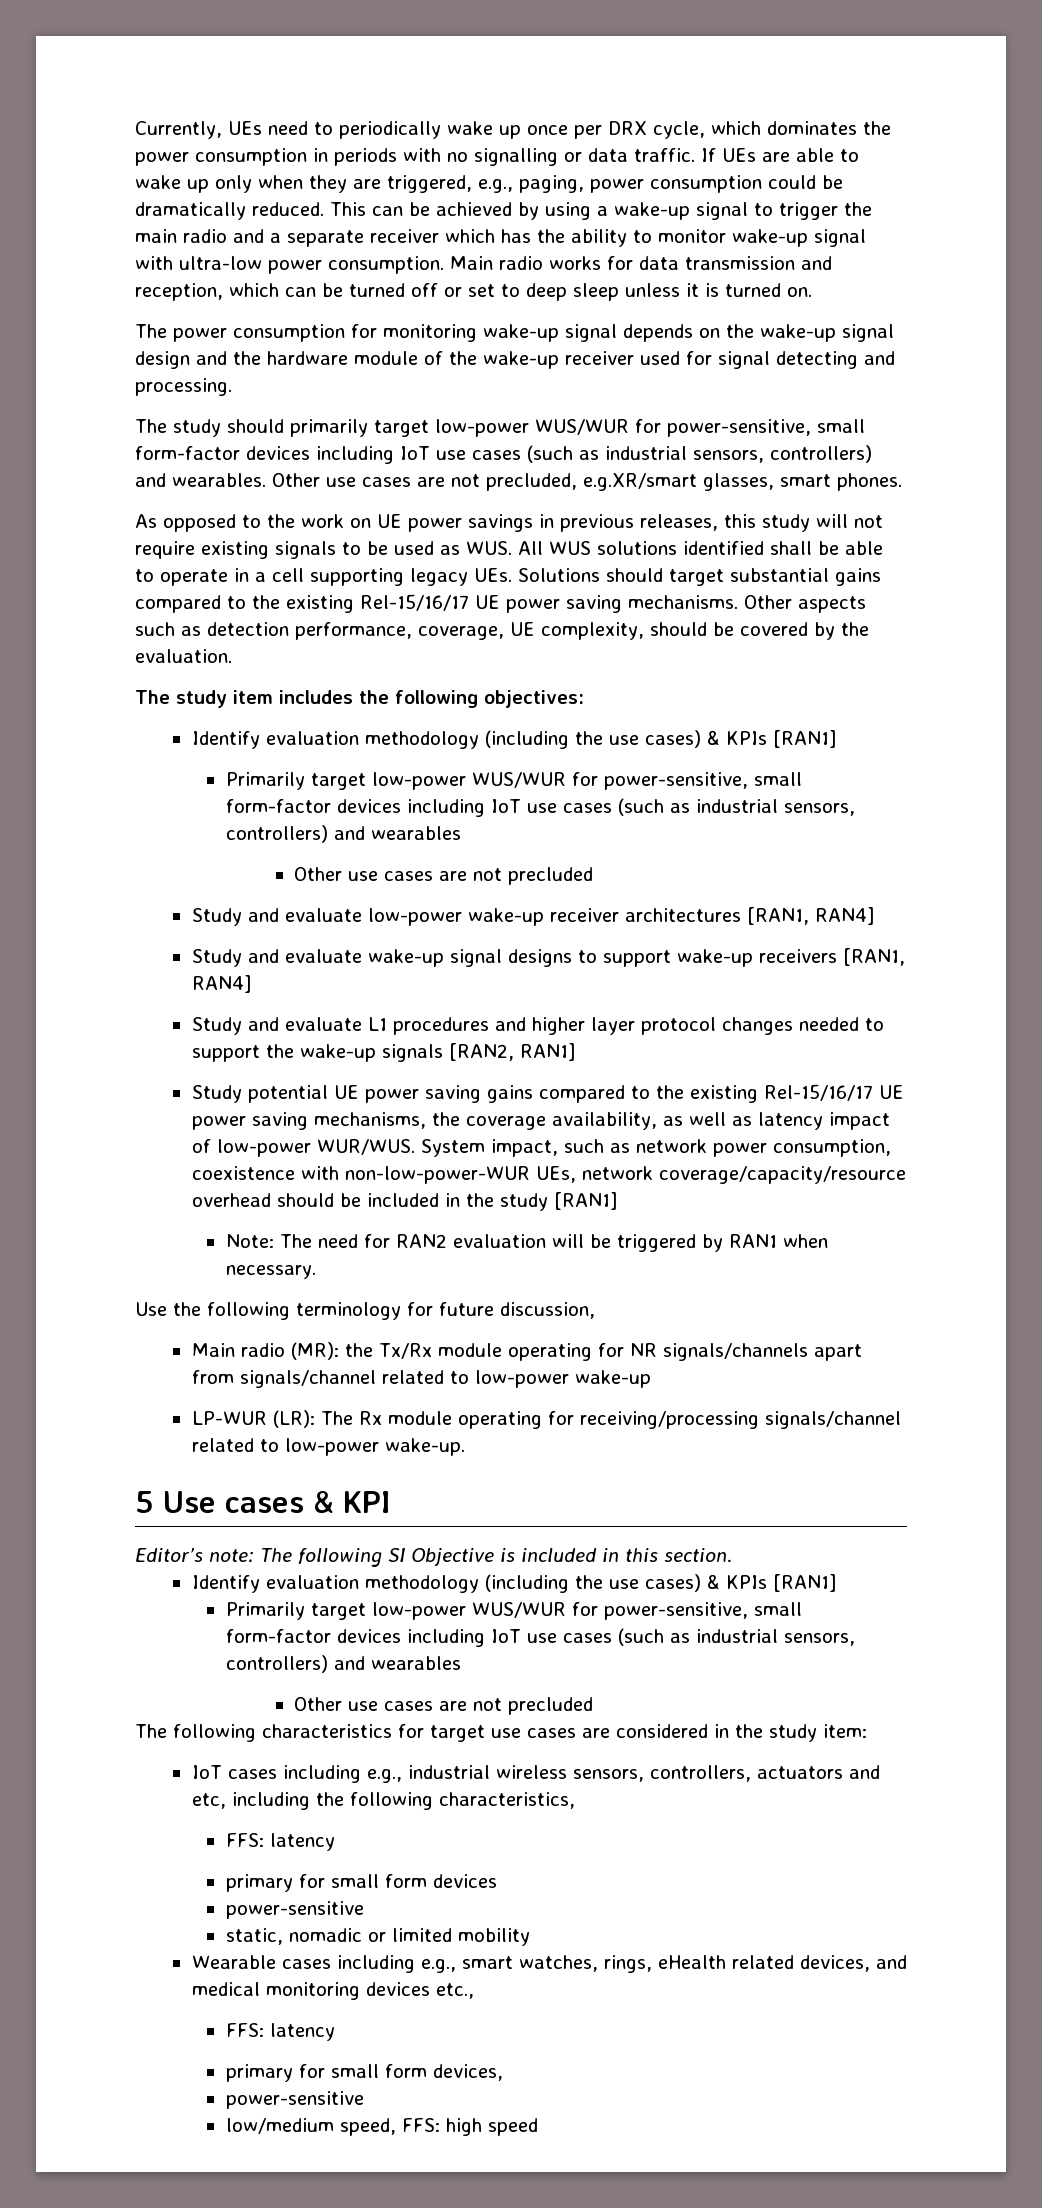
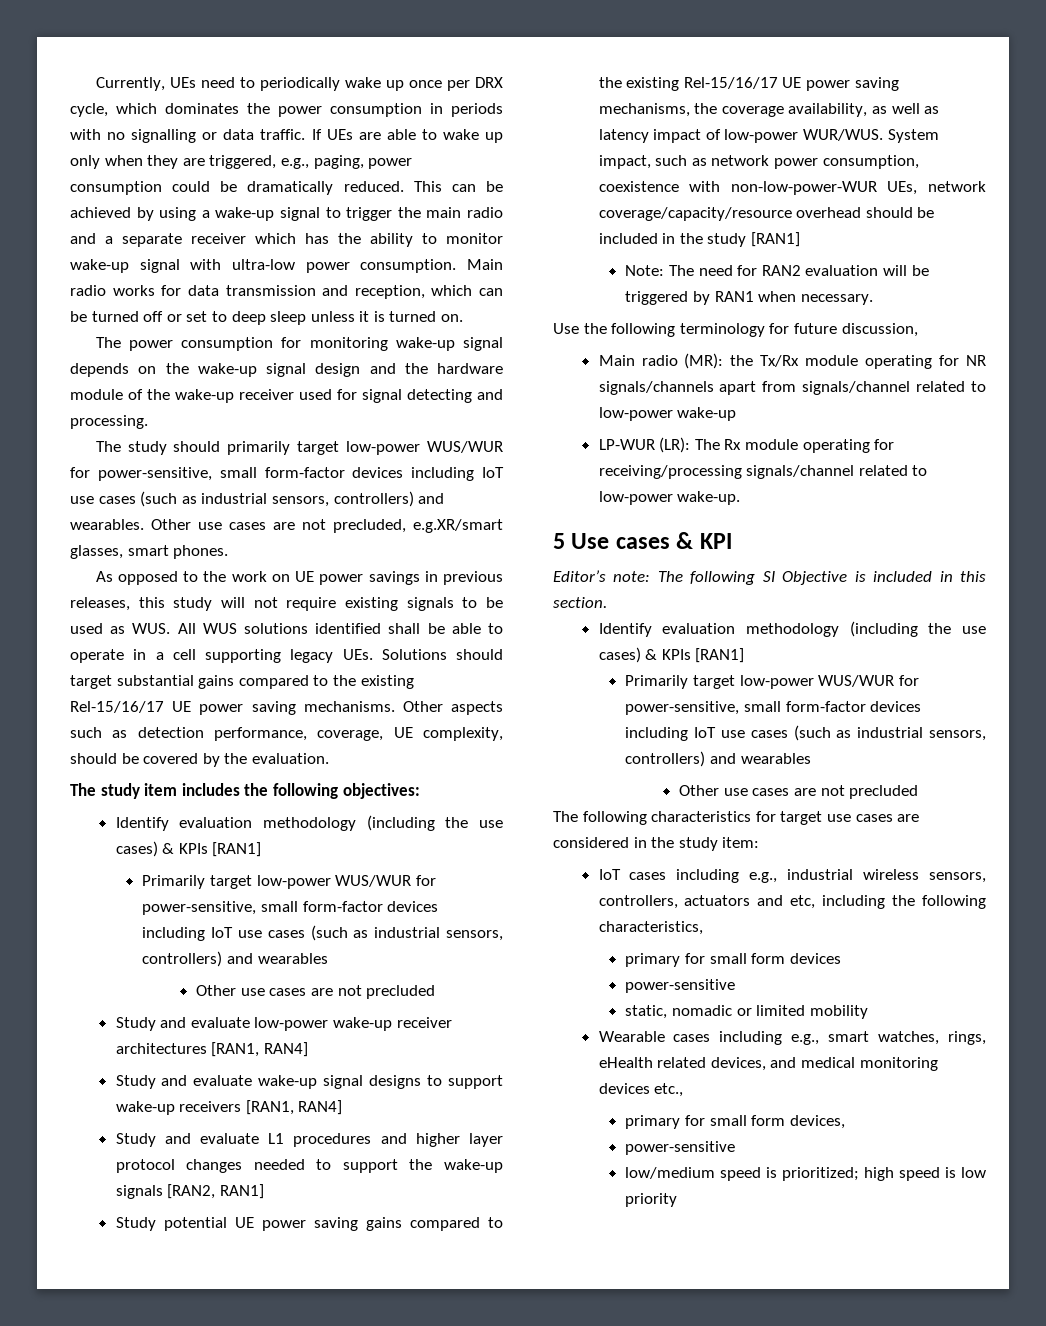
  IoT cases including e.g., industrial wireless sensors, controllers, actuators and etc, including the following characteristics,
- FFS: latency
  Wearable cases including e.g., smart watches, rings, eHealth related devices, and medical monitoring devices etc.,
- FFS: latency
- low/medium speed, FFS: high speed
+ low/medium speed is prioritized; high speed is low priority

